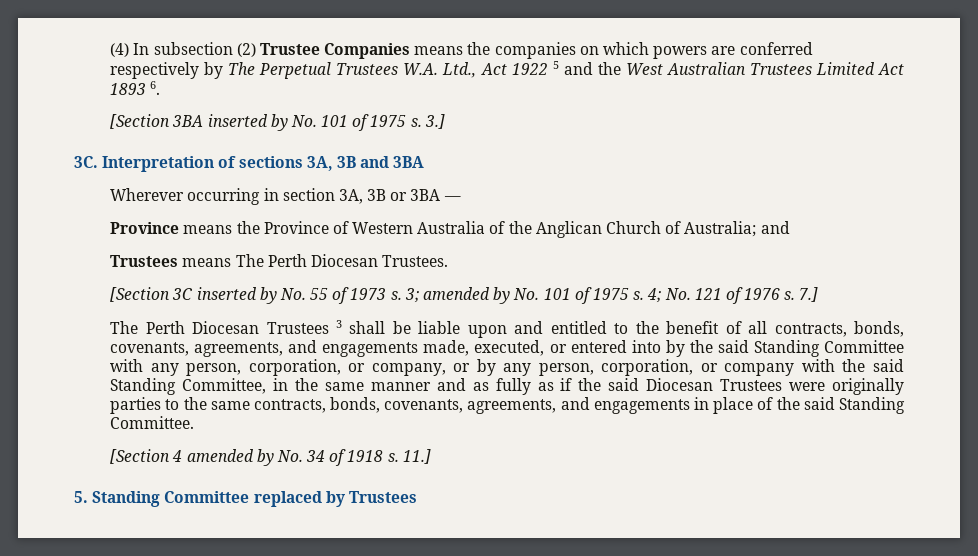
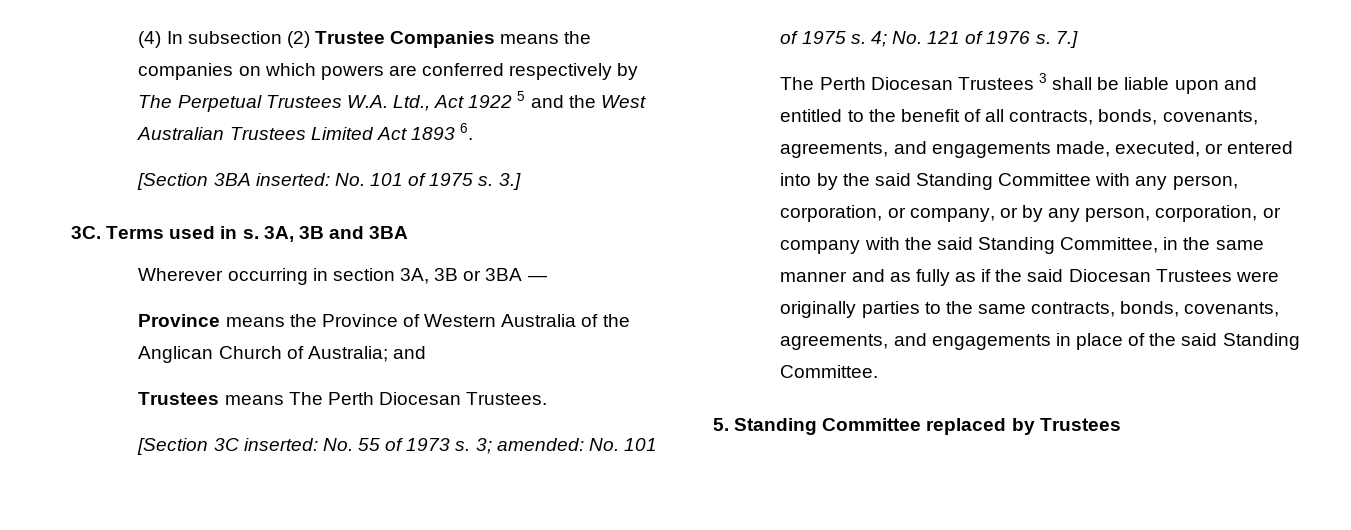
- [Section 3BA inserted by No. 101 of 1975 s.
+ [Section 3BA inserted: No. 101 of 1975 s.
- Interpretation of sections 3A, 3B and 3BA
+ Terms used in s. 3A, 3B and 3BA
- [Section 3C inserted by No. 55 of 1973 s.
+ [Section 3C inserted: No. 55 of 1973 s.
- 3; amended by No. 101 of 1975 s.
+ 3; amended: No. 101 of 1975 s.
- [Section 4 amended by No. 34 of 1918 s. 11.]

